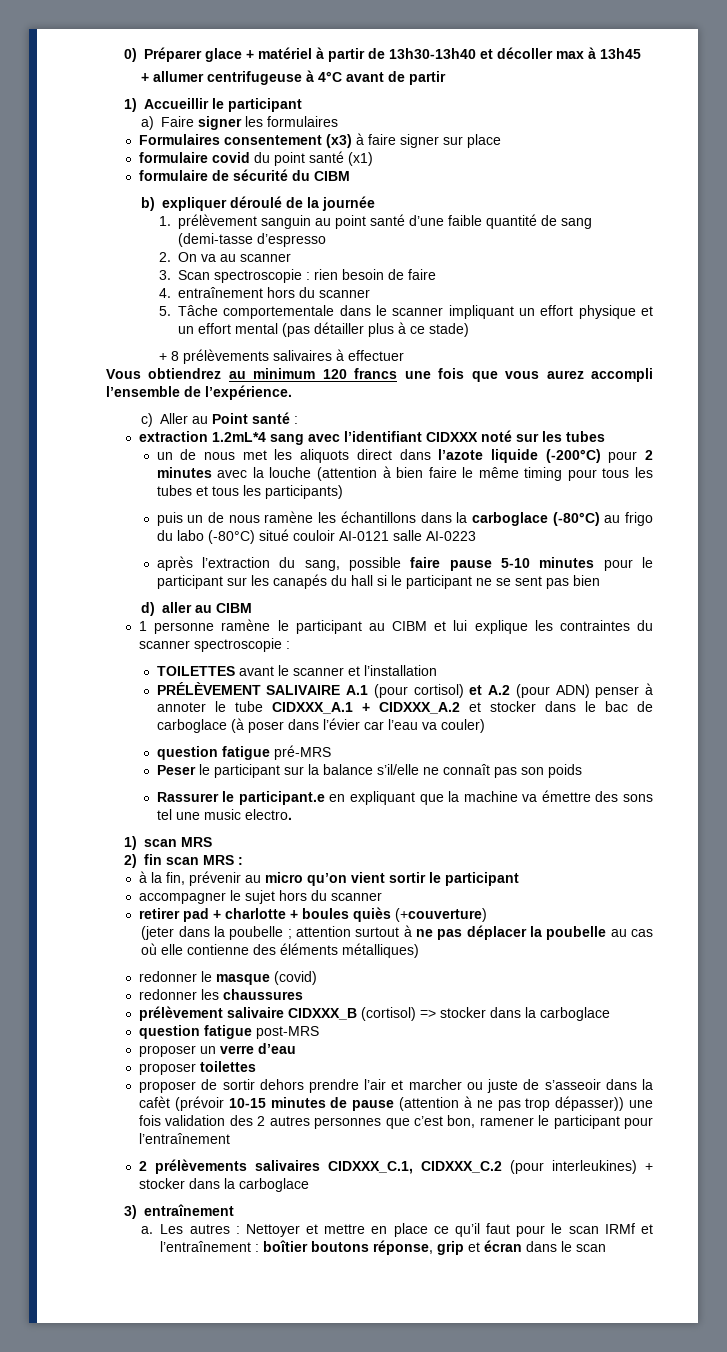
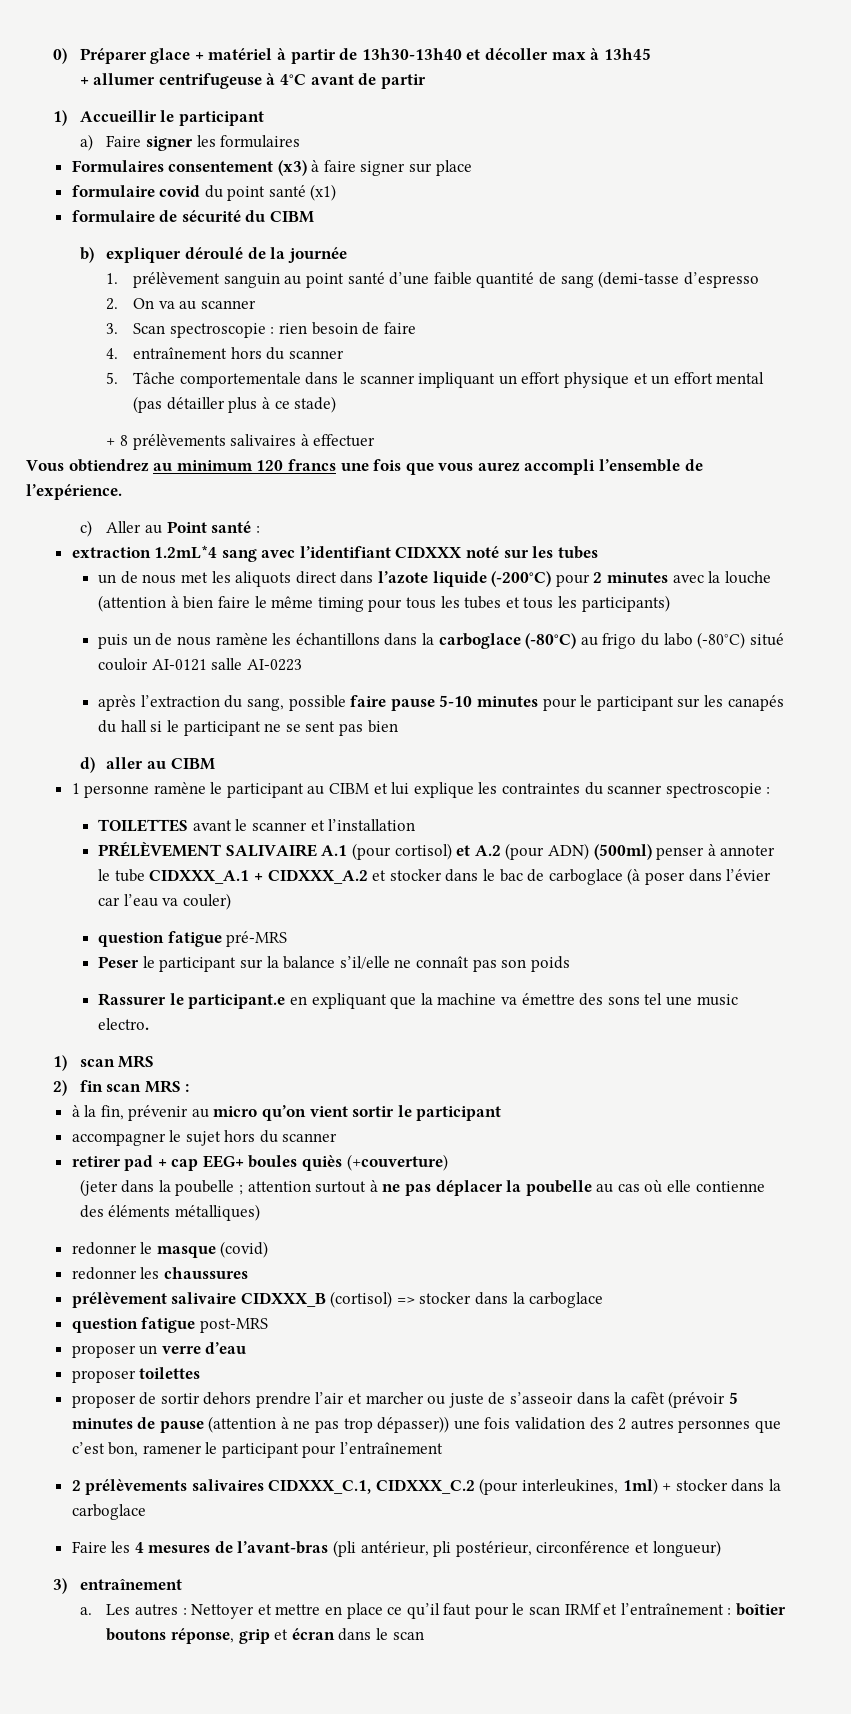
- PRÉLÈVEMENT SALIVAIRE A.1 (pour cortisol) et A.2 (pour ADN) penser à annoter le tube CIDXXX_A.1 + CIDXXX_A.2 et stocker dans le bac de carboglace (à poser dans l’évier car l’eau va couler)
+ PRÉLÈVEMENT SALIVAIRE A.1 (pour cortisol) et A.2 (pour ADN) (500ml) penser à annoter le tube CIDXXX_A.1 + CIDXXX_A.2 et stocker dans le bac de carboglace (à poser dans l’évier car l’eau va couler)
- retirer pad + charlotte + boules quiès (+couverture)
+ retirer pad + cap EEG+ boules quiès (+couverture)
- proposer de sortir dehors prendre l’air et marcher ou juste de s’asseoir dans la cafèt (prévoir 10-15 minutes de pause (attention à ne pas trop dépasser)) une fois validation des 2 autres personnes que c’est bon, ramener le participant pour l’entraînement
+ proposer de sortir dehors prendre l’air et marcher ou juste de s’asseoir dans la cafèt (prévoir 5 minutes de pause (attention à ne pas trop dépasser)) une fois validation des 2 autres personnes que c’est bon, ramener le participant pour l’entraînement
- 2 prélèvements salivaires CIDXXX_C.1, CIDXXX_C.2 (pour interleukines) + stocker dans la carboglace
+ 2 prélèvements salivaires CIDXXX_C.1, CIDXXX_C.2 (pour interleukines, 1ml) + stocker dans la carboglace
+ Faire les 4 mesures de l’avant-bras (pli antérieur, pli postérieur, circonférence et longueur)

